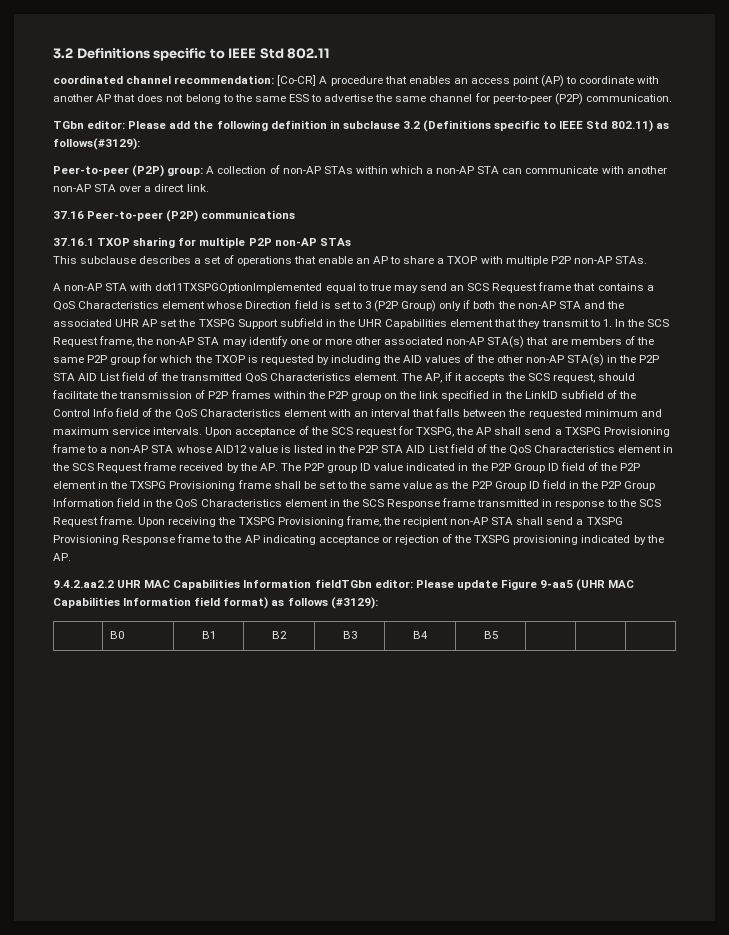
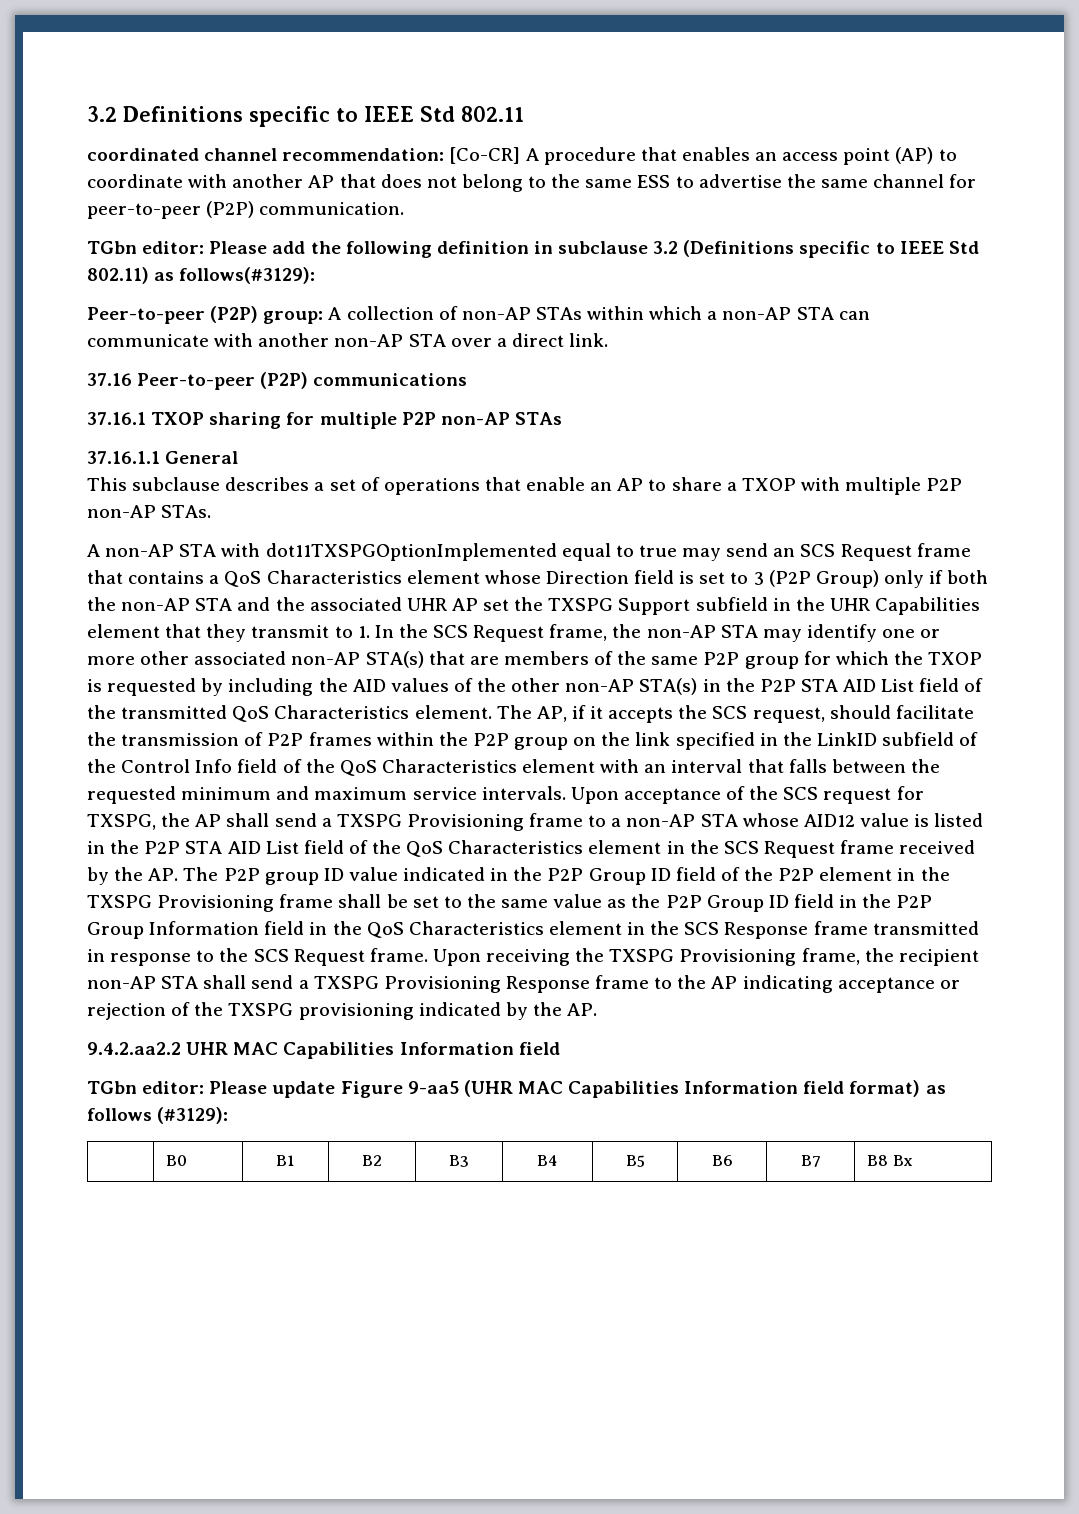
+ 37.16.1.1 General
- 9.4.2.aa2.2 UHR MAC Capabilities Information fieldTGbn editor: Please update Figure 9-aa5 (UHR MAC Capabilities Information field format) as follows (#3129):
+ 9.4.2.aa2.2 UHR MAC Capabilities Information field
+ TGbn editor: Please update Figure 9-aa5 (UHR MAC Capabilities Information field format) as follows (#3129):
- | B0 | B1 | B2 | B3 | B4 | B5 | | |
+ | B0 | B1 | B2 | B3 | B4 | B5 | B6 | B7 | B8 Bx

